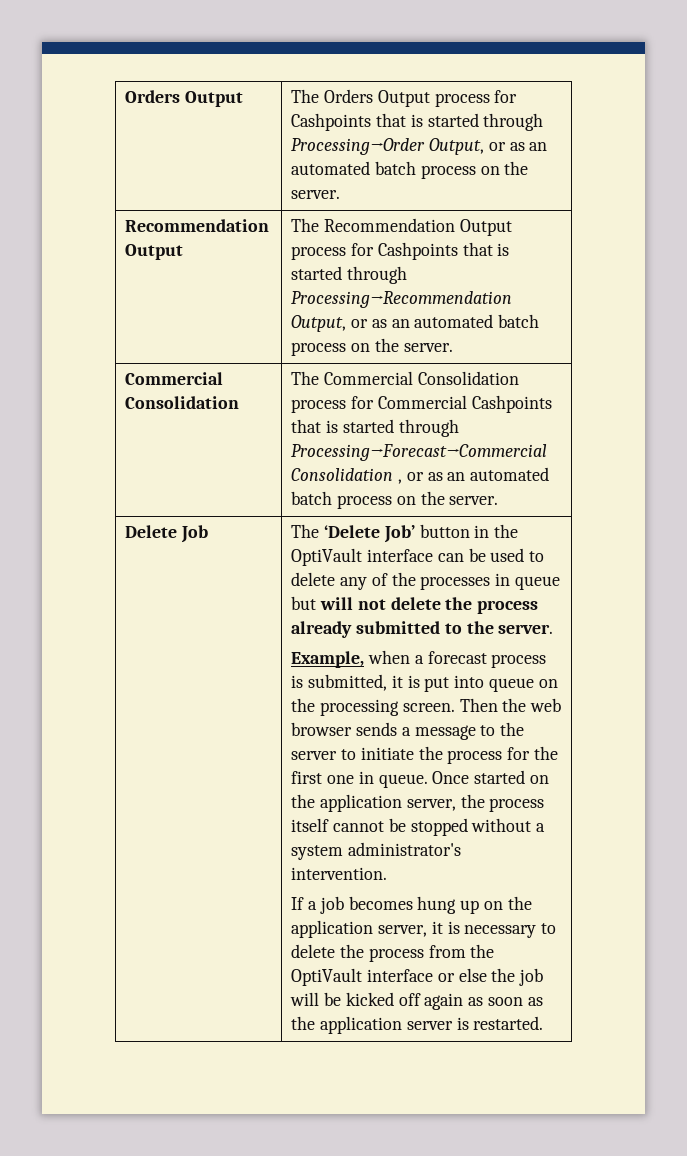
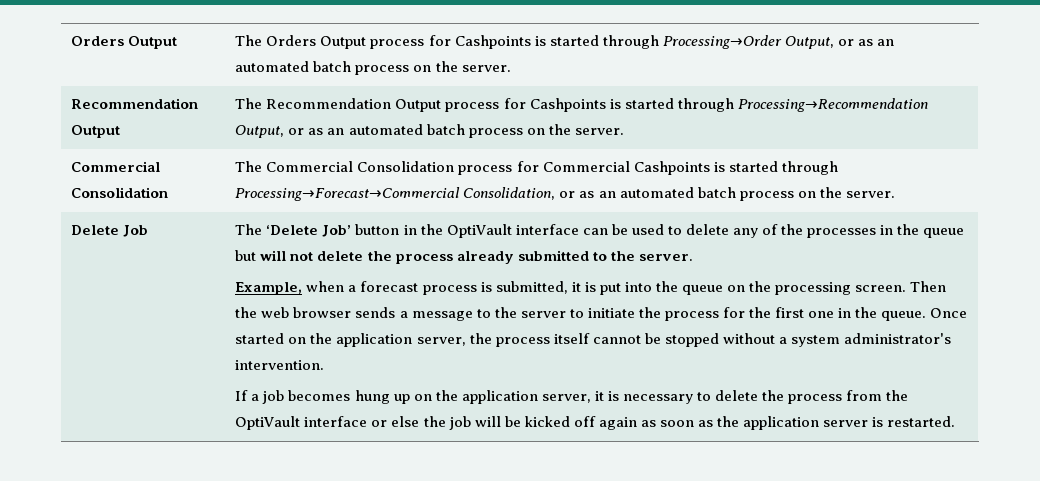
- Orders Output | The Orders Output process for Cashpoints that is started through Processing→Order Output, or as an automated batch process on the server.
+ Orders Output | The Orders Output process for Cashpoints is started through Processing→Order Output, or as an automated batch process on the server.
- Recommendation Output | The Recommendation Output process for Cashpoints that is started through Processing→Recommendation Output, or as an automated batch process on the server.
+ Recommendation Output | The Recommendation Output process for Cashpoints is started through Processing→Recommendation Output, or as an automated batch process on the server.
- Commercial Consolidation | The Commercial Consolidation process for Commercial Cashpoints that is started through Processing→Forecast→Commercial Consolidation , or as an automated batch process on the server.
+ Commercial Consolidation | The Commercial Consolidation process for Commercial Cashpoints is started through Processing→Forecast→Commercial Consolidation, or as an automated batch process on the server.
- The ‘Delete Job’ button in the OptiVault interface can be used to delete any of the processes in queue but will not delete the process already submitted to the server.
+ The ‘Delete Job’ button in the OptiVault interface can be used to delete any of the processes in the queue but will not delete the process already submitted to the server.
- Example, when a forecast process is submitted, it is put into queue on the processing screen.
+ Example, when a forecast process is submitted, it is put into the queue on the processing screen.
- Then the web browser sends a message to the server to initiate the process for the first one in queue.
+ Then the web browser sends a message to the server to initiate the process for the first one in the queue.

